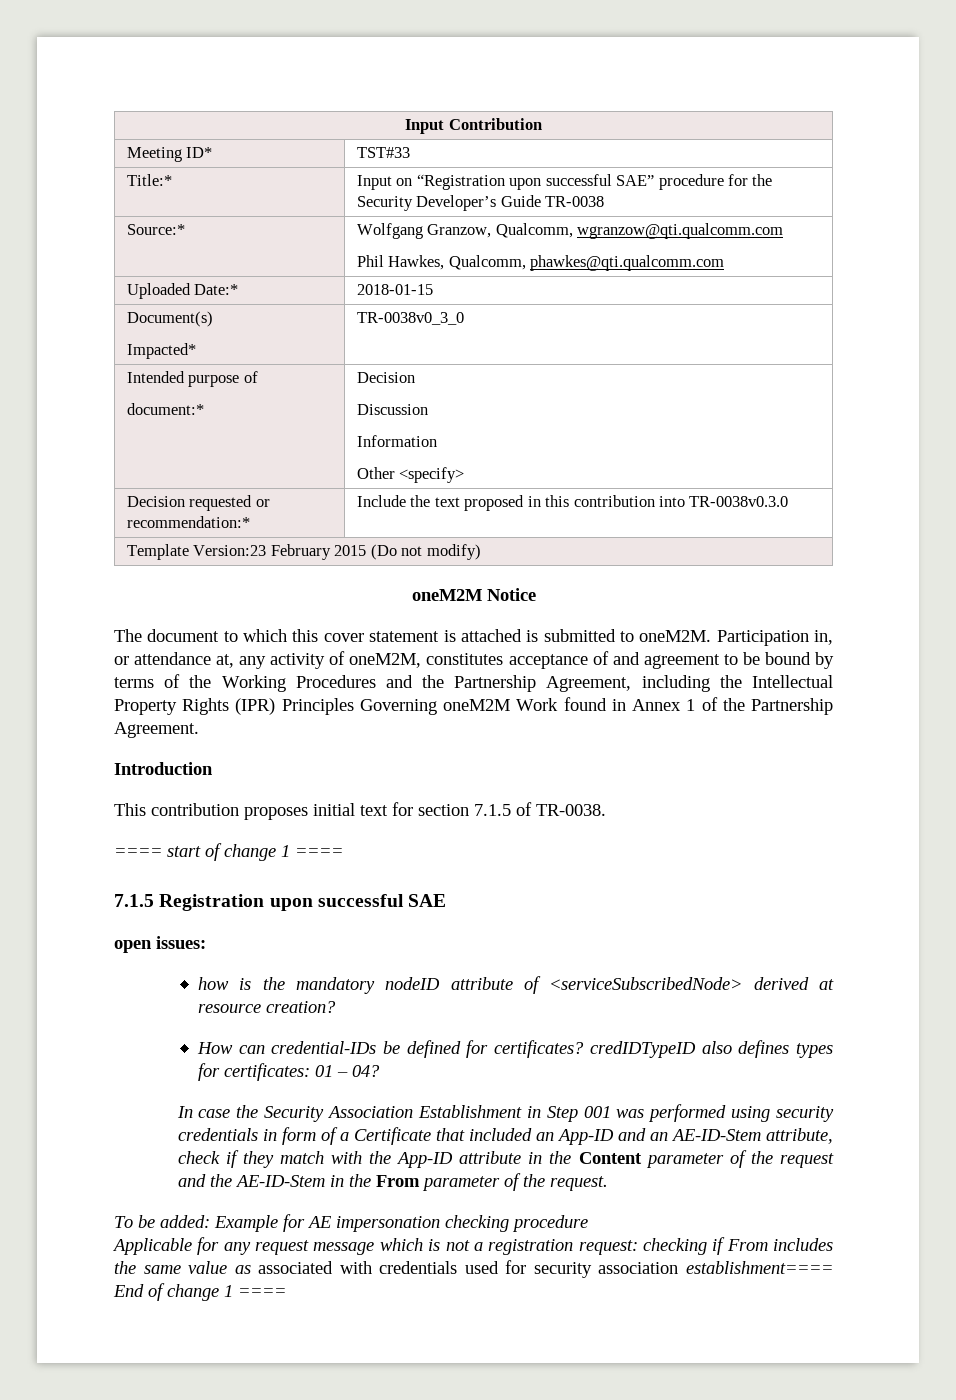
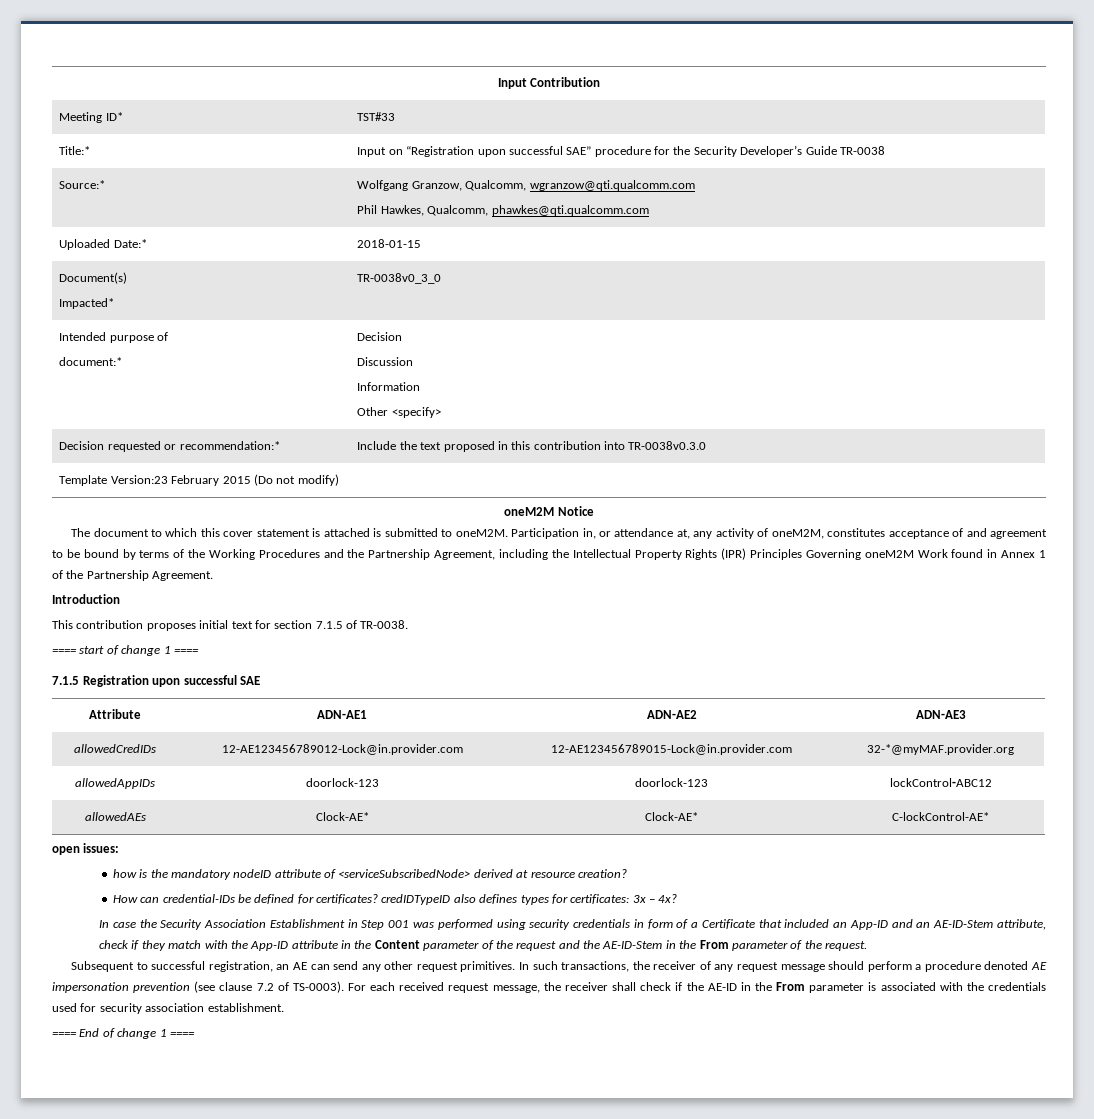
+ Attribute | ADN-AE1 | ADN-AE2 | ADN-AE3
+ allowedCredIDs | 12-AE123456789012-Lock@in.provider.com | 12-AE123456789015-Lock@in.provider.com | 32-*@myMAF.provider.org
+ allowedAppIDs | doorlock-123 | doorlock-123 | lockControl-ABC12
+ allowedAEs | Clock-AE* | Clock-AE* | C-lockControl-AE*
- How can credential-IDs be defined for certificates? credIDTypeID also defines types for certificates: 01 – 04?
+ How can credential-IDs be defined for certificates? credIDTypeID also defines types for certificates: 3x – 4x?
- To be added: Example for AE impersonation checking procedure
- Applicable for any request message which is not a registration request: checking if From includes the same value as associated with credentials used for security association establishment==== End of change 1 ====
+ Subsequent to successful registration, an AE can send any other request primitives. In such transactions, the receiver of any request message should perform a procedure denoted AE impersonation prevention (see clause 7.2 of TS-0003). For each received request message, the receiver shall check if the AE-ID in the From parameter is associated with the credentials used for security association establishment.
+ ==== End of change 1 ====

